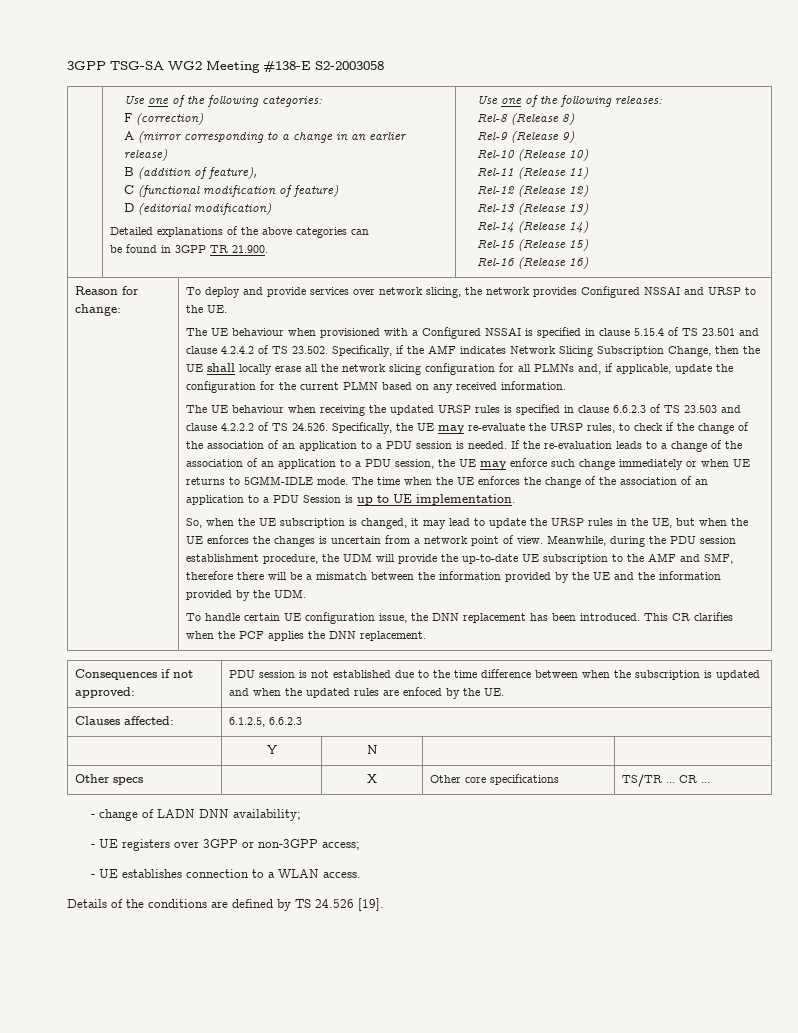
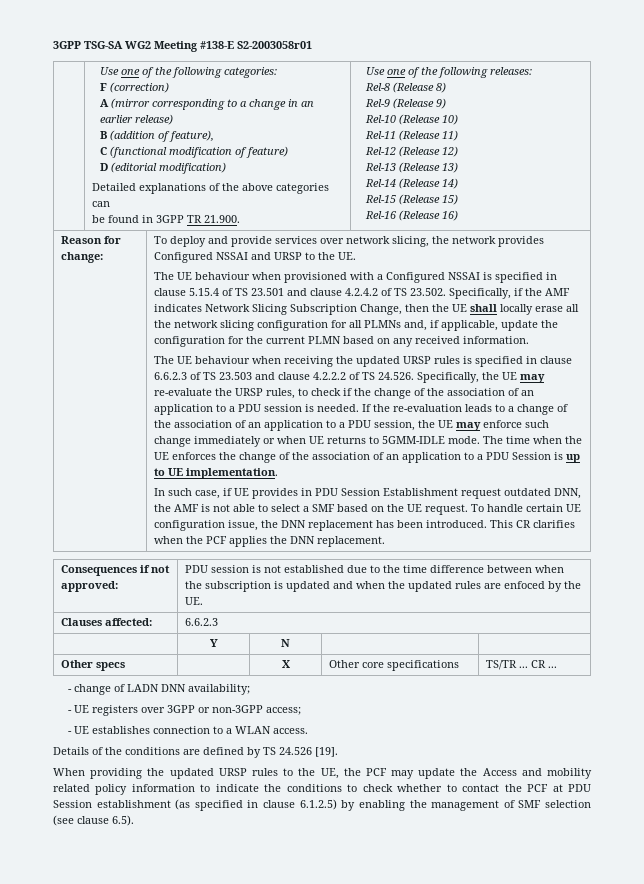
- 3GPP TSG-SA WG2 Meeting #138-E S2-2003058
+ 3GPP TSG-SA WG2 Meeting #138-E S2-2003058r01
- So, when the UE subscription is changed, it may lead to update the URSP rules in the UE, but when the UE enforces the changes is uncertain from a network point of view. Meanwhile, during the PDU session establishment procedure, the UDM will provide the up-to-date UE subscription to the AMF and SMF, therefore there will be a mismatch between the information provided by the UE and the information provided by the UDM.
- To handle certain UE configuration issue, the DNN replacement has been introduced.
+ In such case, if UE provides in PDU Session Establishment request outdated DNN, the AMF is not able to select a SMF based on the UE request. To handle certain UE configuration issue, the DNN replacement has been introduced.
- Clauses affected: | 6.1.2.5, 6.6.2.3
+ Clauses affected: | 6.6.2.3
+ When providing the updated URSP rules to the UE, the PCF may update the Access and mobility related policy information to indicate the conditions to check whether to contact the PCF at PDU Session establishment (as specified in clause 6.1.2.5) by enabling the management of SMF selection (see clause 6.5).

